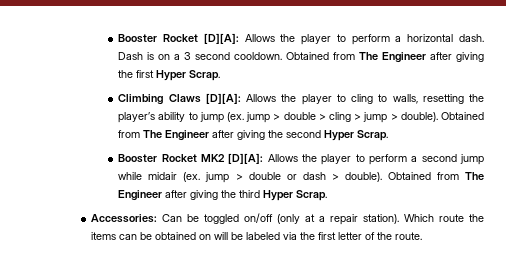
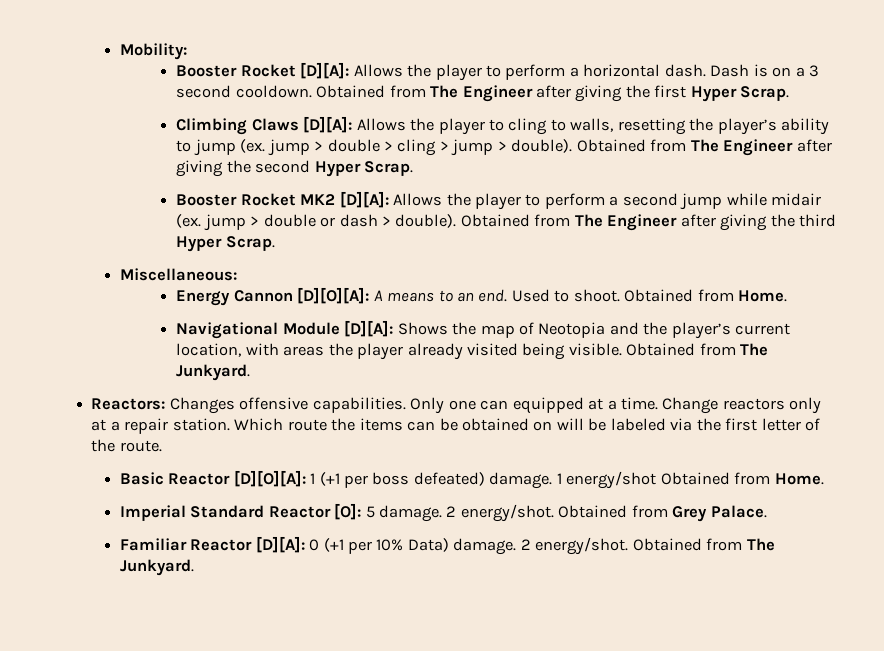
+ Mobility:
- Accessories: Can be toggled on/off (only at a repair station).
+ Miscellaneous:
+ Energy Cannon [D][O][A]: A means to an end. Used to shoot. Obtained from Home.
+ Navigational Module [D][A]: Shows the map of Neotopia and the player’s current location, with areas the player already visited being visible. Obtained from The Junkyard.
+ Reactors: Changes offensive capabilities. Only one can equipped at a time. Change reactors only at a repair station.
+ Basic Reactor [D][O][A]: 1 (+1 per boss defeated) damage. 1 energy/shot Obtained from Home.
+ Imperial Standard Reactor [O]: 5 damage. 2 energy/shot. Obtained from Grey Palace.
+ Familiar Reactor [D][A]: 0 (+1 per 10% Data) damage. 2 energy/shot. Obtained from The Junkyard.

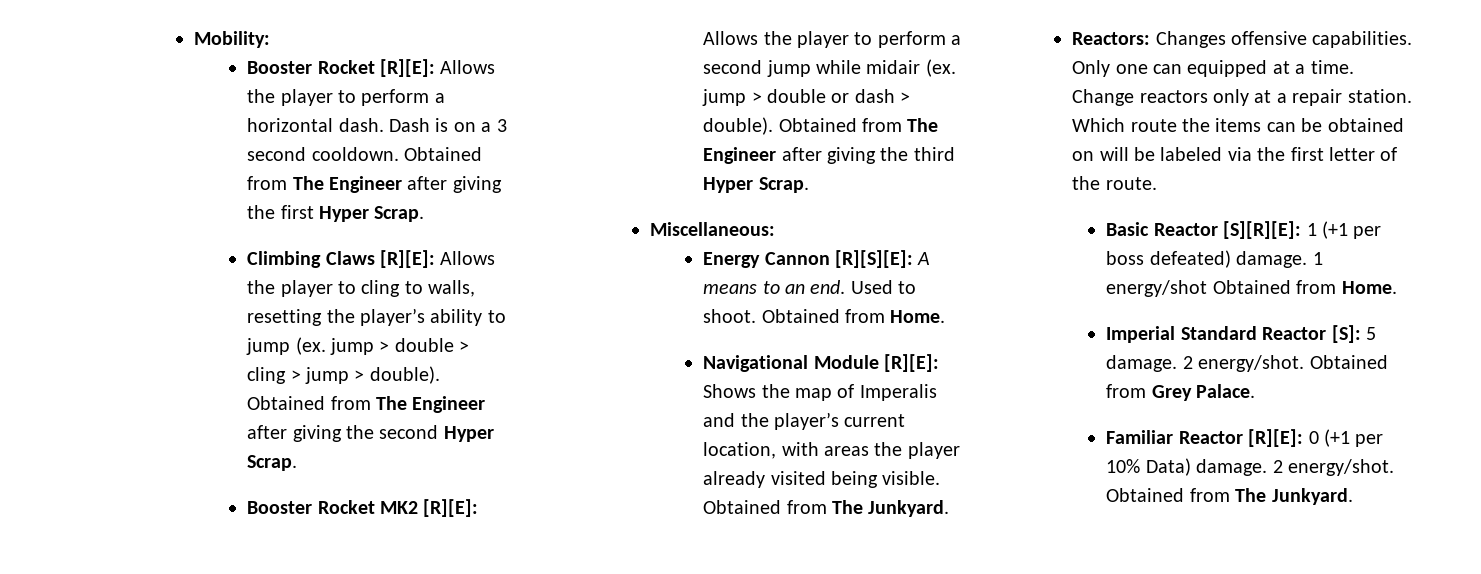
- Booster Rocket [D][A]: Allows the player to perform a horizontal dash.
+ Booster Rocket [R][E]: Allows the player to perform a horizontal dash.
- Climbing Claws [D][A]: Allows the player to cling to walls, resetting the player’s ability to jump (ex. jump > double > cling > jump > double).
+ Climbing Claws [R][E]: Allows the player to cling to walls, resetting the player’s ability to jump (ex. jump > double > cling > jump > double).
- Booster Rocket MK2 [D][A]: Allows the player to perform a second jump while midair (ex. jump > double or dash > double).
+ Booster Rocket MK2 [R][E]: Allows the player to perform a second jump while midair (ex. jump > double or dash > double).
- Energy Cannon [D][O][A]: A means to an end.
+ Energy Cannon [R][S][E]: A means to an end.
- Navigational Module [D][A]: Shows the map of Neotopia and the player’s current location, with areas the player already visited being visible.
+ Navigational Module [R][E]: Shows the map of Imperalis and the player’s current location, with areas the player already visited being visible.
- Basic Reactor [D][O][A]: 1 (+1 per boss defeated) damage.
+ Basic Reactor [S][R][E]: 1 (+1 per boss defeated) damage.
- Imperial Standard Reactor [O]: 5 damage.
+ Imperial Standard Reactor [S]: 5 damage.
- Familiar Reactor [D][A]: 0 (+1 per 10% Data) damage.
+ Familiar Reactor [R][E]: 0 (+1 per 10% Data) damage.

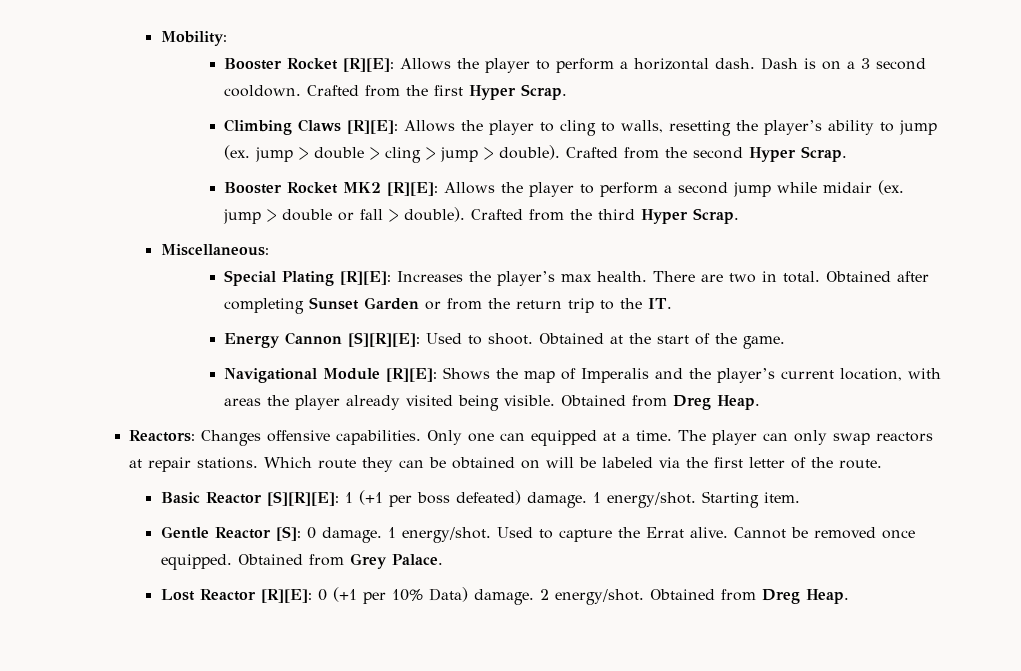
- Obtained from The Engineer after giving the first Hyper Scrap.
+ Crafted from the first Hyper Scrap.
- Obtained from The Engineer after giving the second Hyper Scrap.
+ Crafted from the second Hyper Scrap.
- Booster Rocket MK2 [R][E]: Allows the player to perform a second jump while midair (ex. jump > double or dash > double). Obtained from The Engineer after giving the third Hyper Scrap.
+ Booster Rocket MK2 [R][E]: Allows the player to perform a second jump while midair (ex. jump > double or fall > double). Crafted from the third Hyper Scrap.
- Energy Cannon [R][S][E]: A means to an end. Used to shoot. Obtained from Home.
+ Special Plating [R][E]: Increases the player’s max health. There are two in total. Obtained after completing Sunset Garden or from the return trip to the IT.
+ Energy Cannon [S][R][E]: Used to shoot. Obtained at the start of the game.
- Navigational Module [R][E]: Shows the map of Imperalis and the player’s current location, with areas the player already visited being visible. Obtained from The Junkyard.
+ Navigational Module [R][E]: Shows the map of Imperalis and the player’s current location, with areas the player already visited being visible. Obtained from Dreg Heap.
- Change reactors only at a repair station. Which route the items can be obtained on will be labeled via the first letter of the route.
+ The player can only swap reactors at repair stations. Which route they can be obtained on will be labeled via the first letter of the route.
- 1 energy/shot Obtained from Home.
- Imperial Standard Reactor [S]: 5 damage. 2 energy/shot.
+ 1 energy/shot. Starting item.
+ Gentle Reactor [S]: 0 damage. 1 energy/shot. Used to capture the Errat alive. Cannot be removed once equipped.
- Familiar Reactor [R][E]: 0 (+1 per 10% Data) damage.
+ Lost Reactor [R][E]: 0 (+1 per 10% Data) damage.
- 2 energy/shot. Obtained from The Junkyard.
+ 2 energy/shot. Obtained from Dreg Heap.

